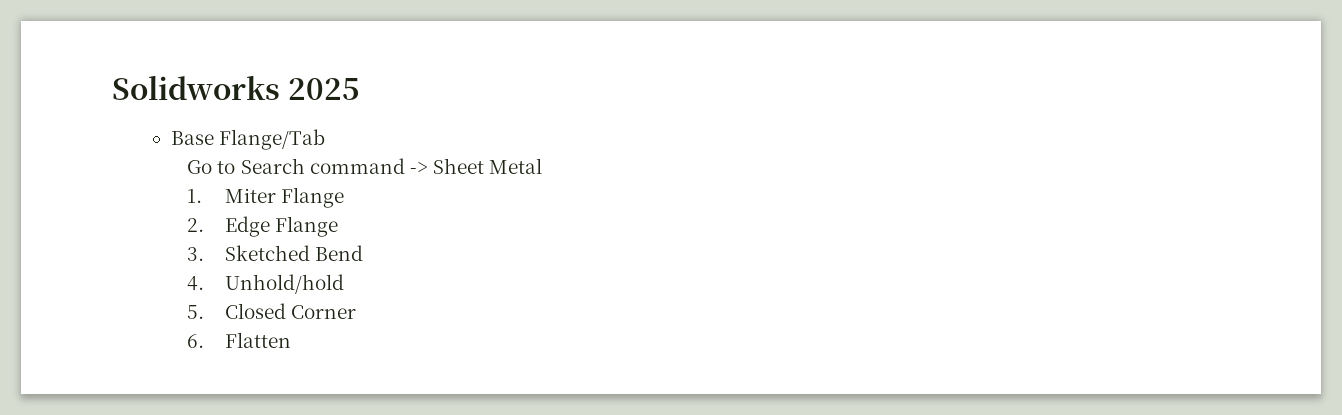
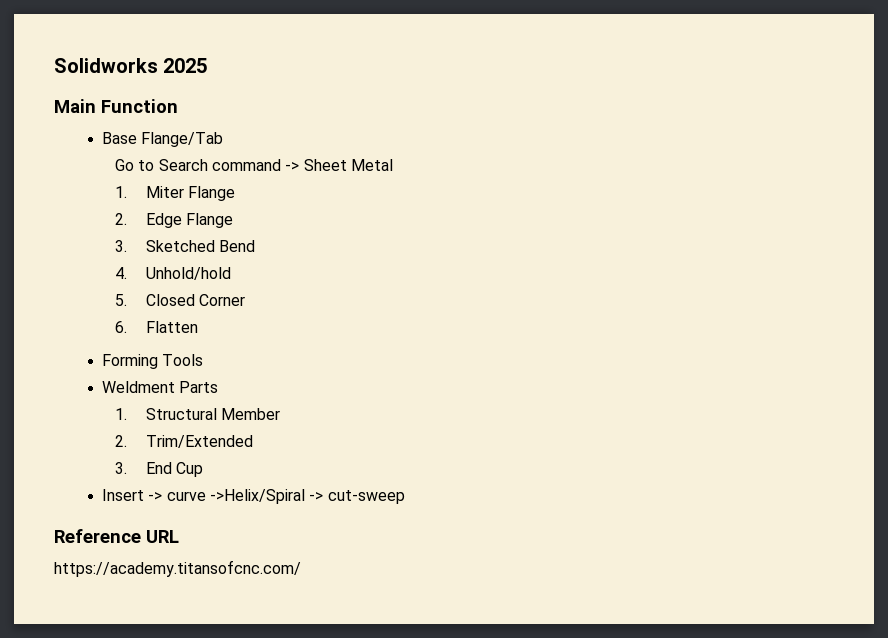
+ Main Function
+ Forming Tools
+ Weldment Parts
+ 1. Structural Member
+ 2. Trim/Extended
+ 3. End Cup
+ Insert -> curve ->Helix/Spiral -> cut-sweep
+ Reference URL
+ https://academy.titansofcnc.com/

